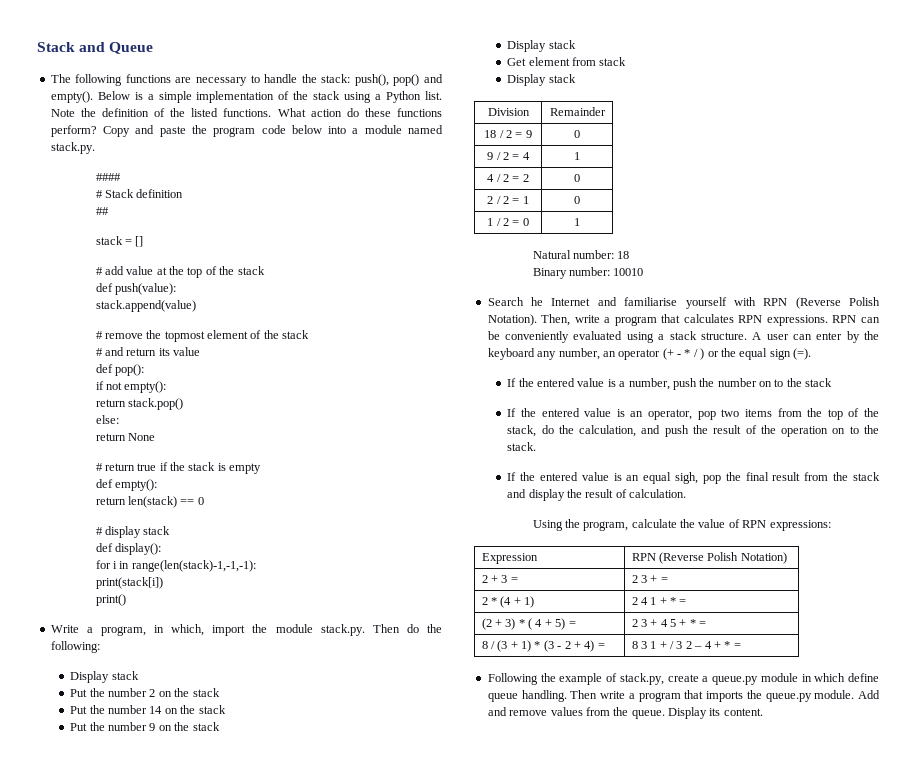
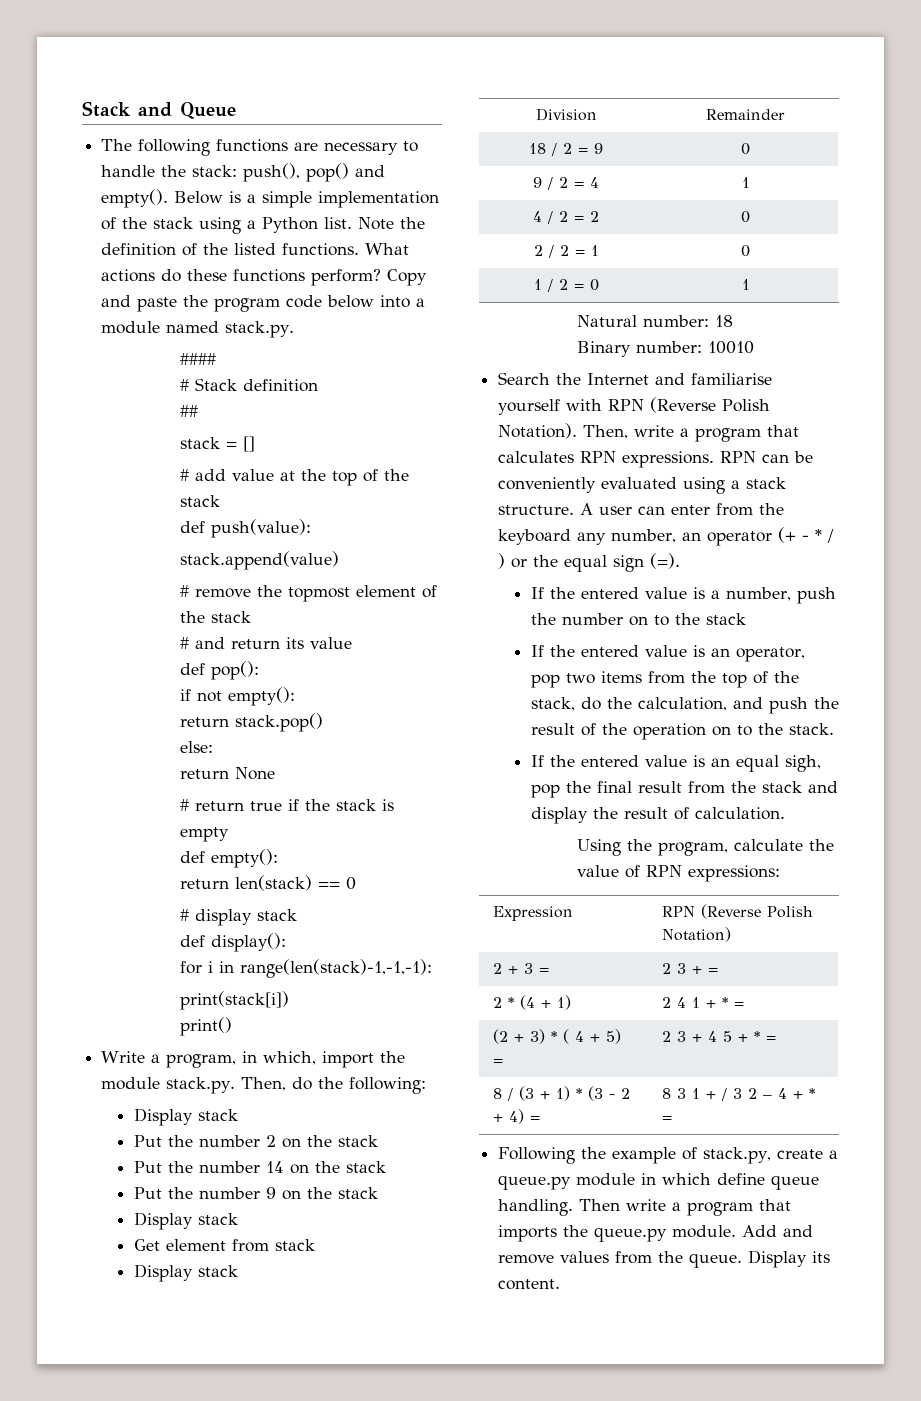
- What action do these functions perform?
+ What actions do these functions perform?
- Write a program, in which, import the module stack.py. Then do the following:
+ Write a program, in which, import the module stack.py. Then, do the following:
- Search he Internet and familiarise yourself with RPN (Reverse Polish Notation).
+ Search the Internet and familiarise yourself with RPN (Reverse Polish Notation).
- A user can enter by the keyboard any number, an operator (+ - * / ) or the equal sign (=).
+ A user can enter from the keyboard any number, an operator (+ - * / ) or the equal sign (=).

